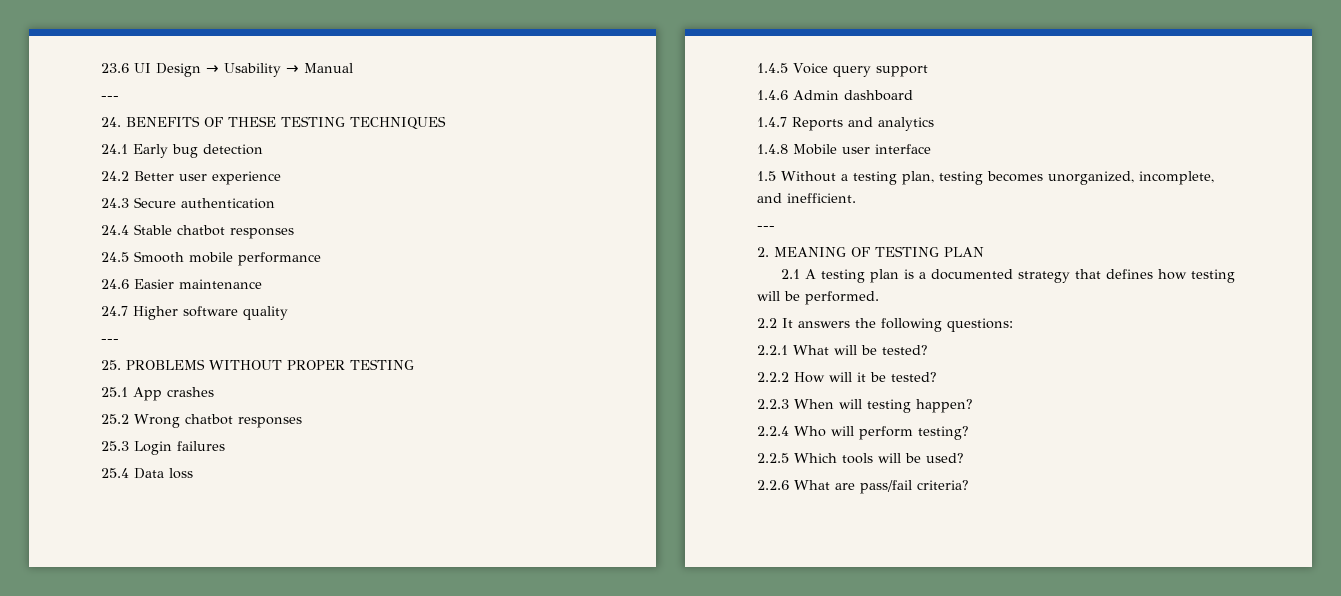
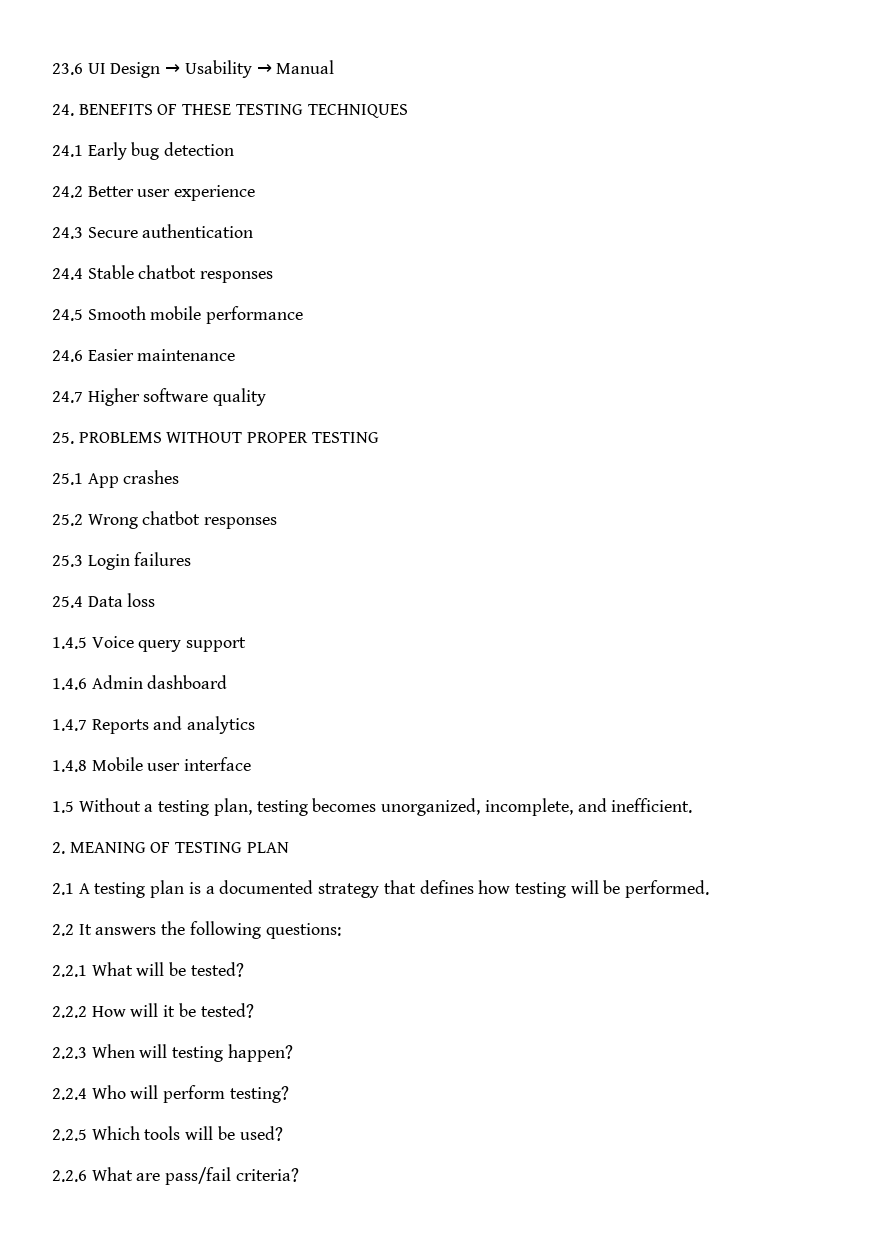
  23.6 UI Design → Usability → Manual
- ---
  24.7 Higher software quality
- ---
  1.5 Without a testing plan, testing becomes unorganized, incomplete, and inefficient.
- ---

